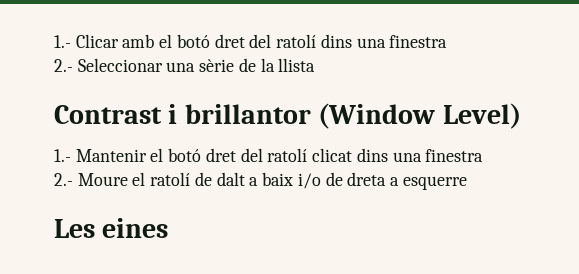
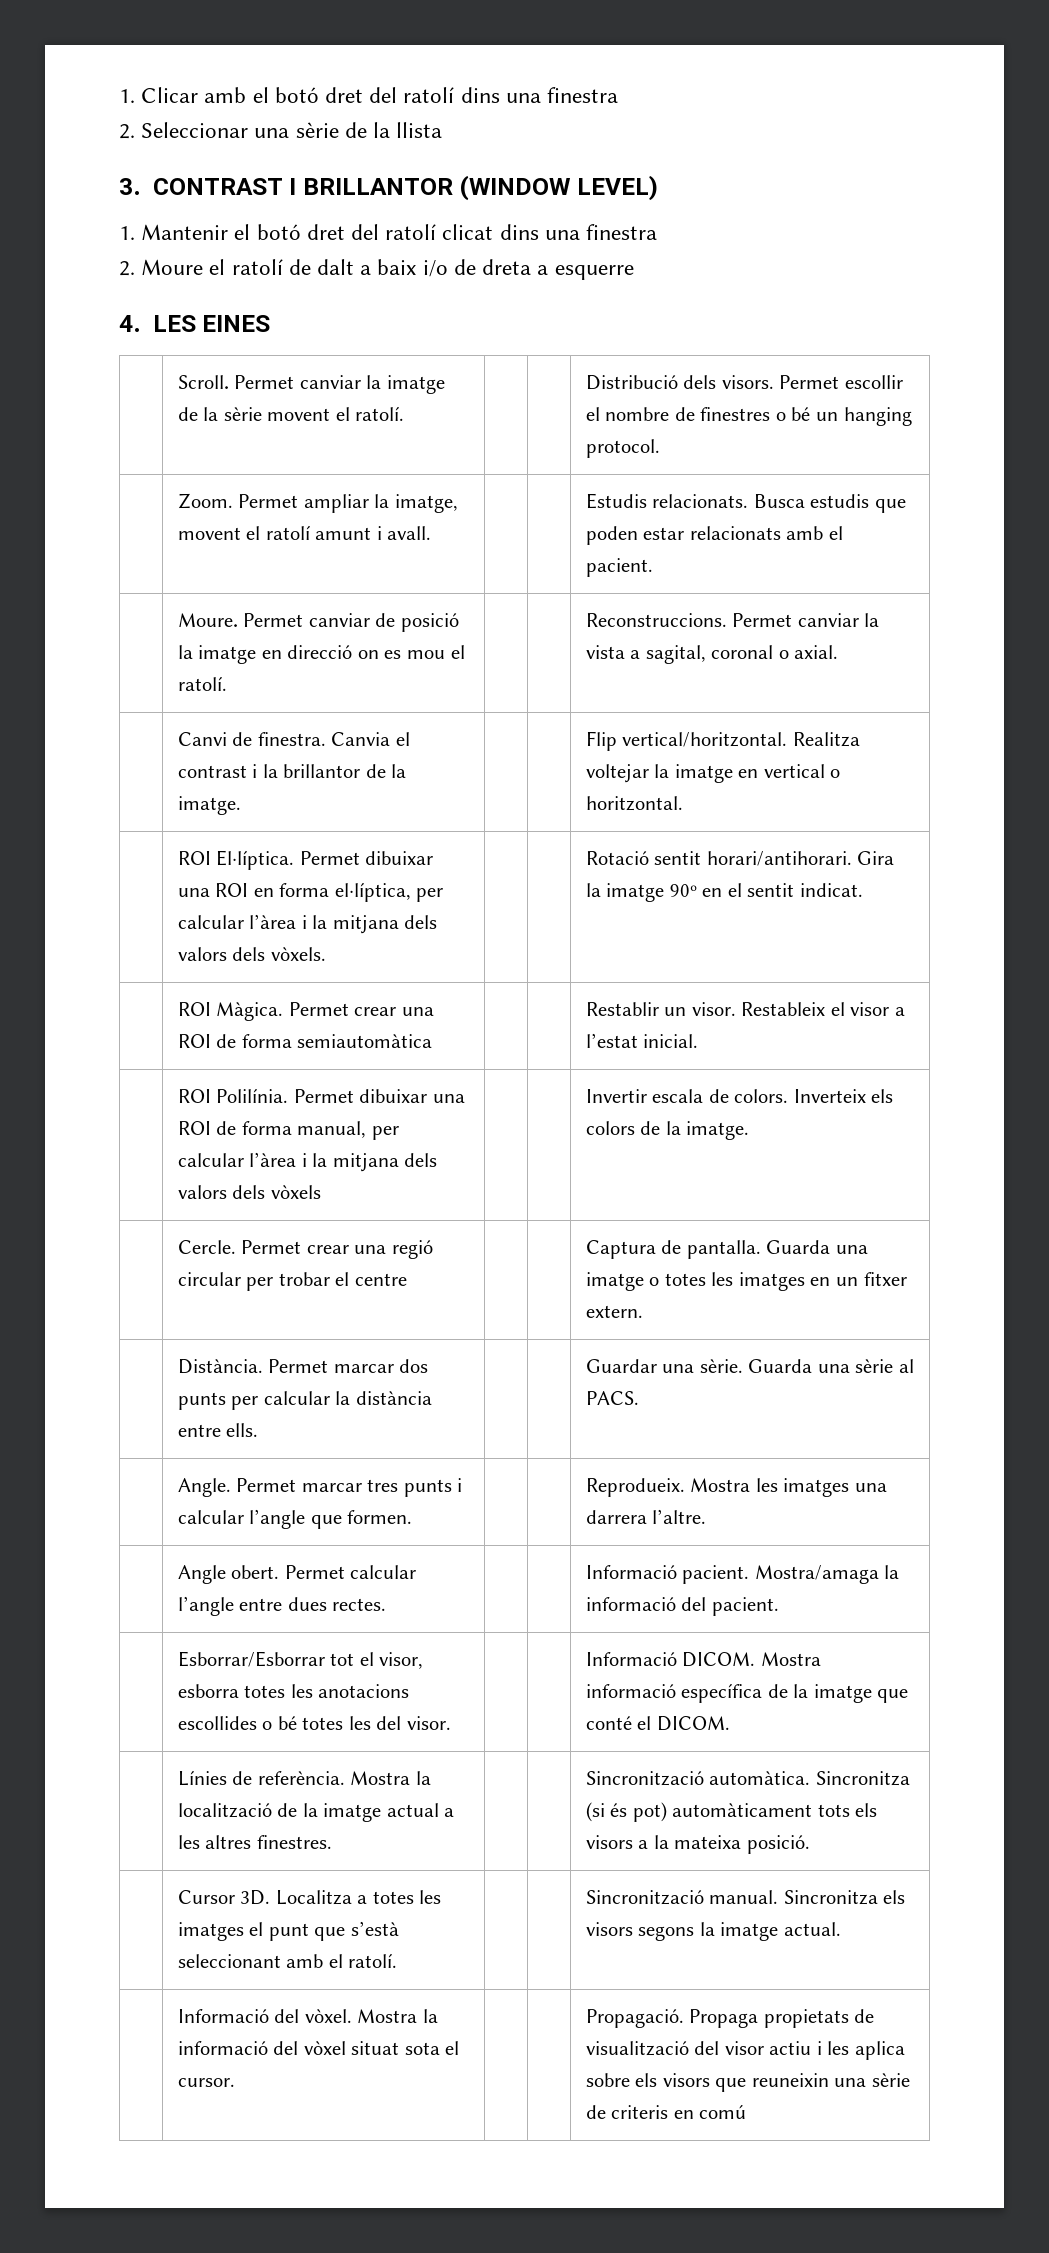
- 1.- Clicar amb el botó dret del ratolí dins una finestra
+ 1. Clicar amb el botó dret del ratolí dins una finestra
- 2.- Seleccionar una sèrie de la llista
+ 2. Seleccionar una sèrie de la llista
- Contrast i brillantor (Window Level)
- 1.- Mantenir el botó dret del ratolí clicat dins una finestra
+ 3. CONTRAST I BRILLANTOR (WINDOW LEVEL)
+ 1. Mantenir el botó dret del ratolí clicat dins una finestra
- 2.- Moure el ratolí de dalt a baix i/o de dreta a esquerre
+ 2. Moure el ratolí de dalt a baix i/o de dreta a esquerre
- Les eines
+ 4. LES EINES
+ | Scroll. Permet canviar la imatge de la sèrie movent el ratolí. | | | Distribució dels visors. Permet escollir el nombre de finestres o bé un hanging protocol.
+ | Zoom. Permet ampliar la imatge, movent el ratolí amunt i avall. | | | Estudis relacionats. Busca estudis que poden estar relacionats amb el pacient.
+ | Moure. Permet canviar de posició la imatge en direcció on es mou el ratolí. | | | Reconstruccions. Permet canviar la vista a sagital, coronal o axial.
+ | Canvi de finestra. Canvia el contrast i la brillantor de la imatge. | | | Flip vertical/horitzontal. Realitza voltejar la imatge en vertical o horitzontal.
+ | ROI El·líptica. Permet dibuixar una ROI en forma el·líptica, per calcular l’àrea i la mitjana dels valors dels vòxels. | | | Rotació sentit horari/antihorari. Gira la imatge 90º en el sentit indicat.
+ | ROI Màgica. Permet crear una ROI de forma semiautomàtica | | | Restablir un visor. Restableix el visor a l’estat inicial.
+ | ROI Polilínia. Permet dibuixar una ROI de forma manual, per calcular l’àrea i la mitjana dels valors dels vòxels | | | Invertir escala de colors. Inverteix els colors de la imatge.
+ | Cercle. Permet crear una regió circular per trobar el centre | | | Captura de pantalla. Guarda una imatge o totes les imatges en un fitxer extern.
+ | Distància. Permet marcar dos punts per calcular la distància entre ells. | | | Guardar una sèrie. Guarda una sèrie al PACS.
+ | Angle. Permet marcar tres punts i calcular l’angle que formen. | | | Reprodueix. Mostra les imatges una darrera l’altre.
+ | Angle obert. Permet calcular l’angle entre dues rectes. | | | Informació pacient. Mostra/amaga la informació del pacient.
+ | Esborrar/Esborrar tot el visor, esborra totes les anotacions escollides o bé totes les del visor. | | | Informació DICOM. Mostra informació específica de la imatge que conté el DICOM.
+ | Línies de referència. Mostra la localització de la imatge actual a les altres finestres. | | | Sincronització automàtica. Sincronitza (si és pot) automàticament tots els visors a la mateixa posició.
+ | Cursor 3D. Localitza a totes les imatges el punt que s’està seleccionant amb el ratolí. | | | Sincronització manual. Sincronitza els visors segons la imatge actual.
+ | Informació del vòxel. Mostra la informació del vòxel situat sota el cursor. | | | Propagació. Propaga propietats de visualització del visor actiu i les aplica sobre els visors que reuneixin una sèrie de criteris en comú

